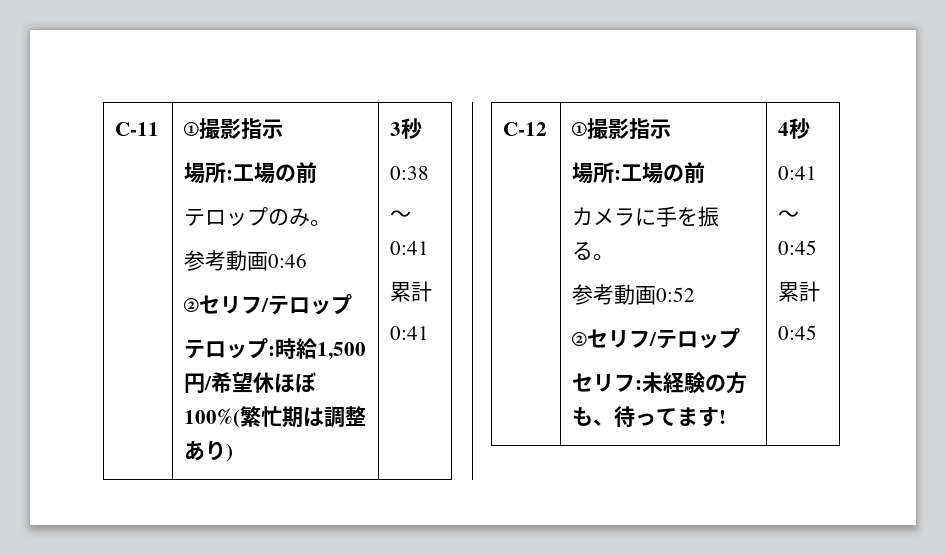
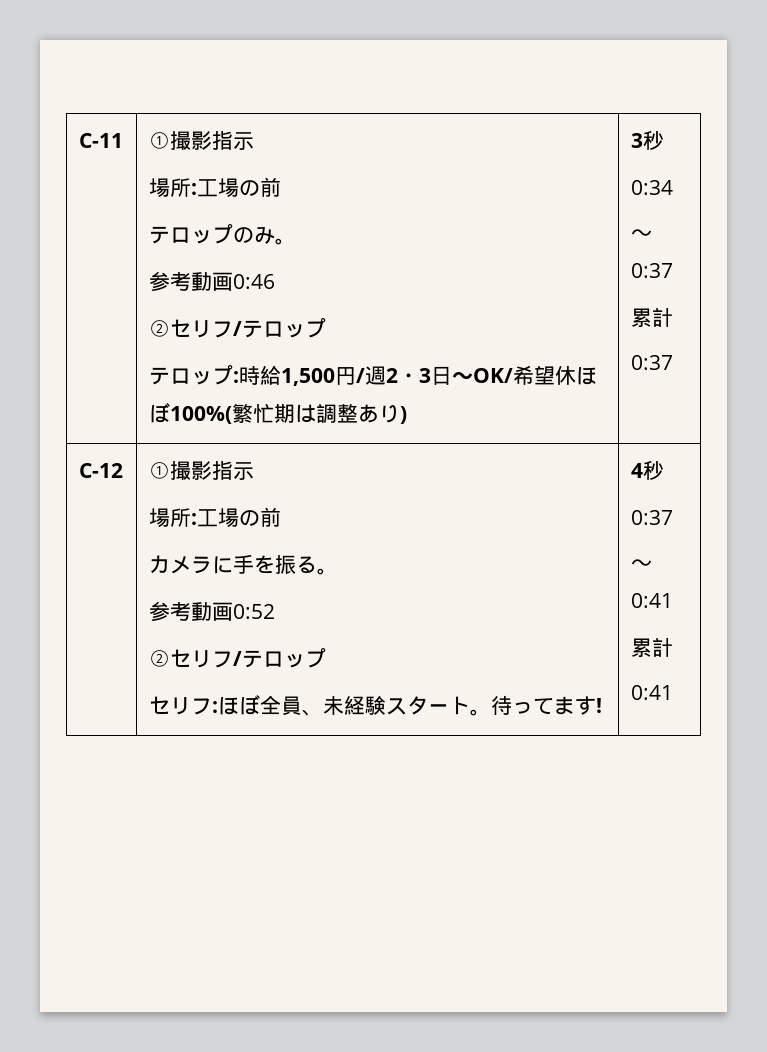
- テロップ:時給1,500円/希望休ほぼ100%(繁忙期は調整あり)
+ テロップ:時給1,500円/週2・3日〜OK/希望休ほぼ100%(繁忙期は調整あり)
- 0:38
- 〜0:41
+ 0:34
+ 〜0:37
  累計
- 0:41
+ 0:37
  C-12 | ①撮影指示
  場所:工場の前
  カメラに手を振る。
  参考動画0:52
  ②セリフ/テロップ
- セリフ:未経験の方も、待ってます! | 4秒
+ セリフ:ほぼ全員、未経験スタート。待ってます! | 4秒
+ 0:37
+ 〜0:41
+ 累計
  0:41
- 〜0:45
- 累計
- 0:45

